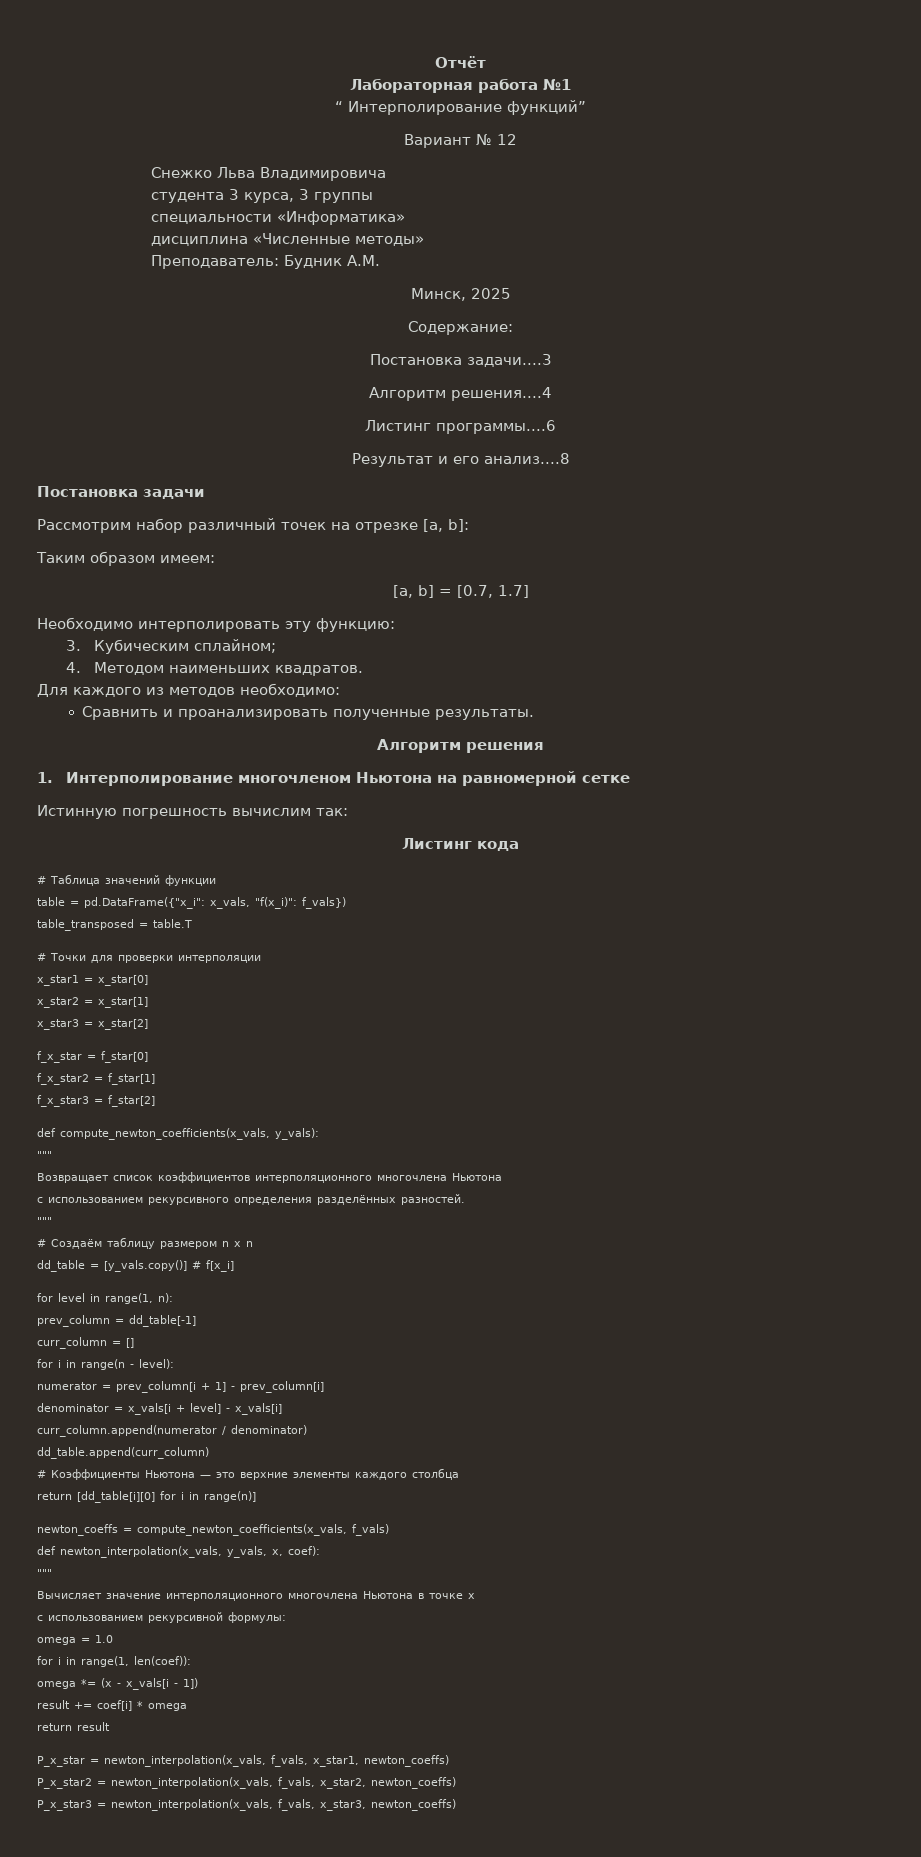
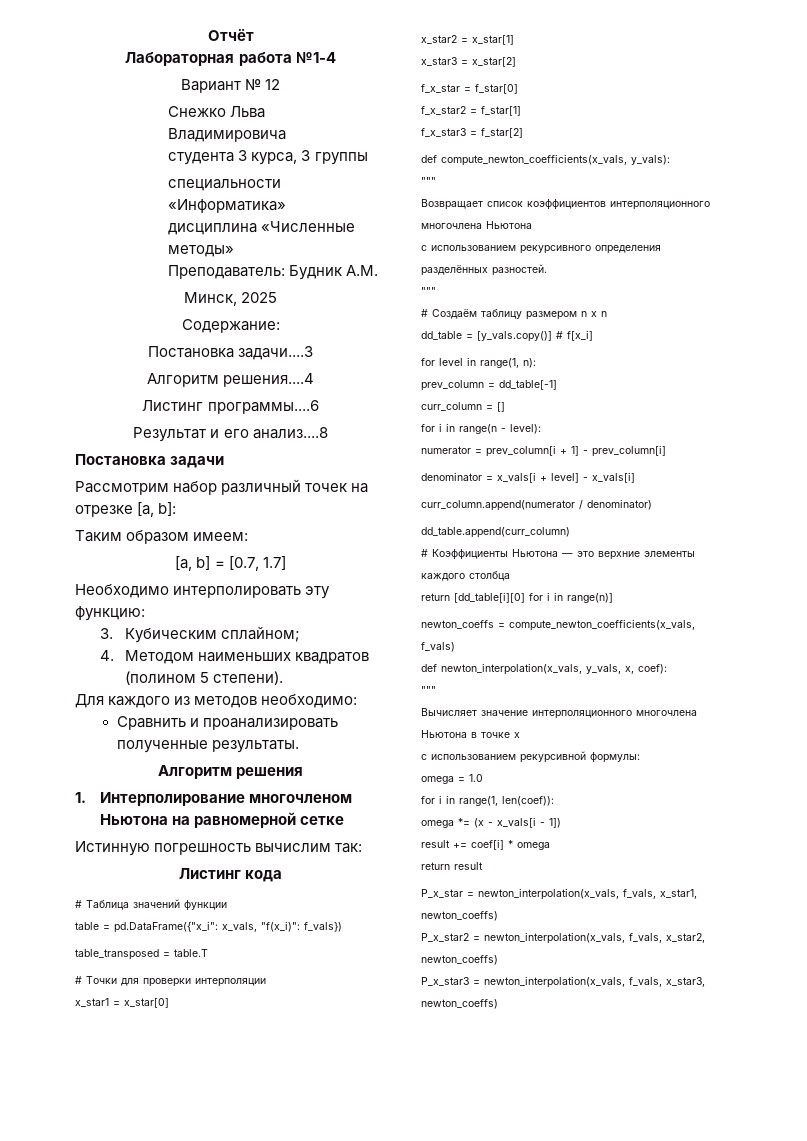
- Лабораторная работа №1
- “ Интерполирование функций”
+ Лабораторная работа №1-4
- 4. Методом наименьших квадратов.
+ 4. Методом наименьших квадратов (полином 5 степени).

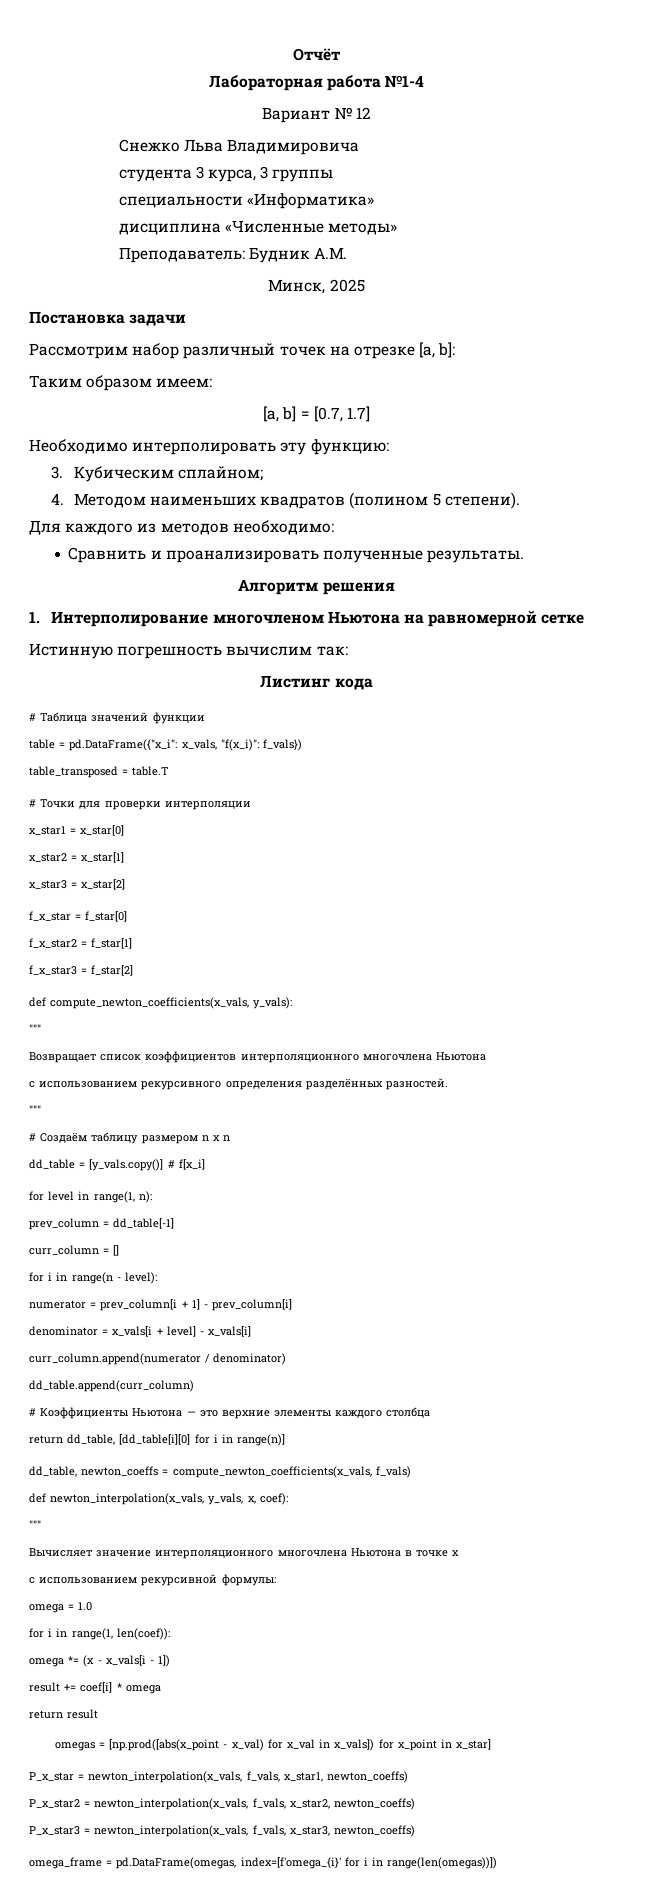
- Содержание:
- Постановка задачи....3
- Алгоритм решения....4
- Листинг программы....6
- Результат и его анализ....8
- return [dd_table[i][0] for i in range(n)]
+ return dd_table, [dd_table[i][0] for i in range(n)]
- newton_coeffs = compute_newton_coefficients(x_vals, f_vals)
+ dd_table, newton_coeffs = compute_newton_coefficients(x_vals, f_vals)
+ omegas = [np.prod([abs(x_point - x_val) for x_val in x_vals]) for x_point in x_star]
+ omega_frame = pd.DataFrame(omegas, index=[f'omega_{i}' for i in range(len(omegas))])

